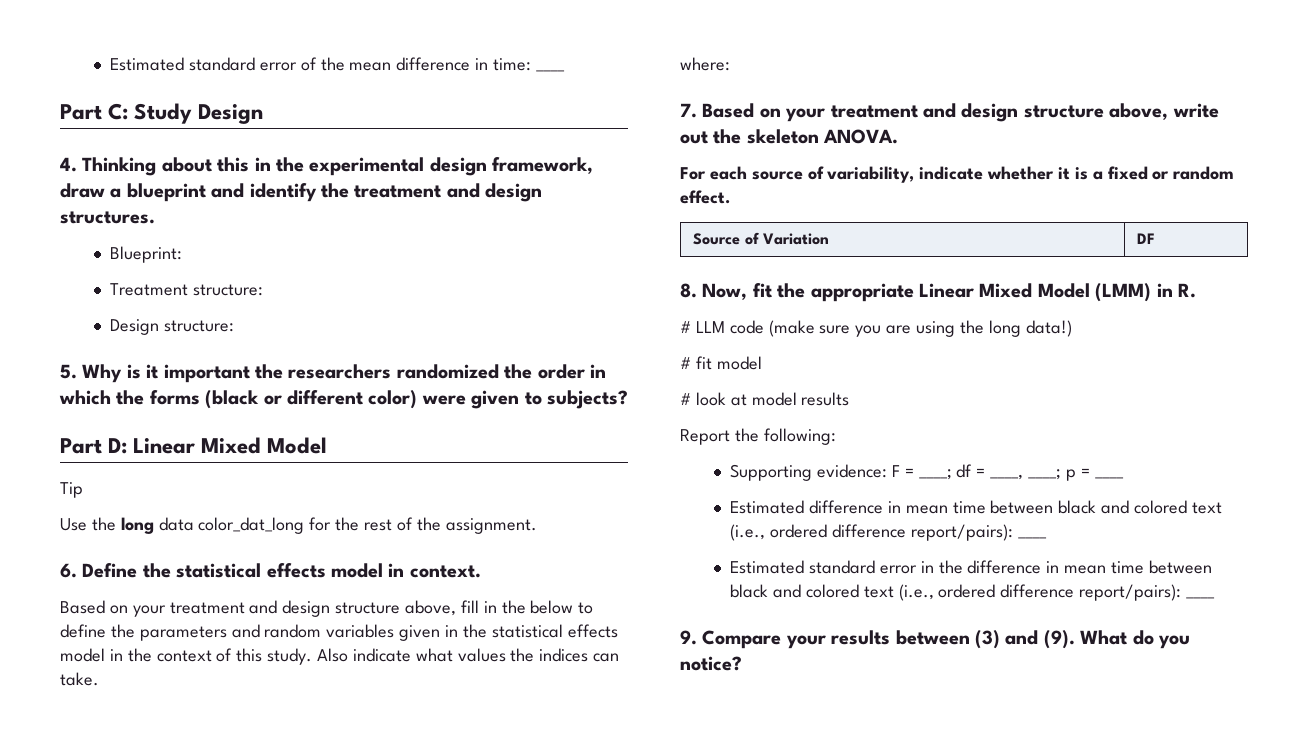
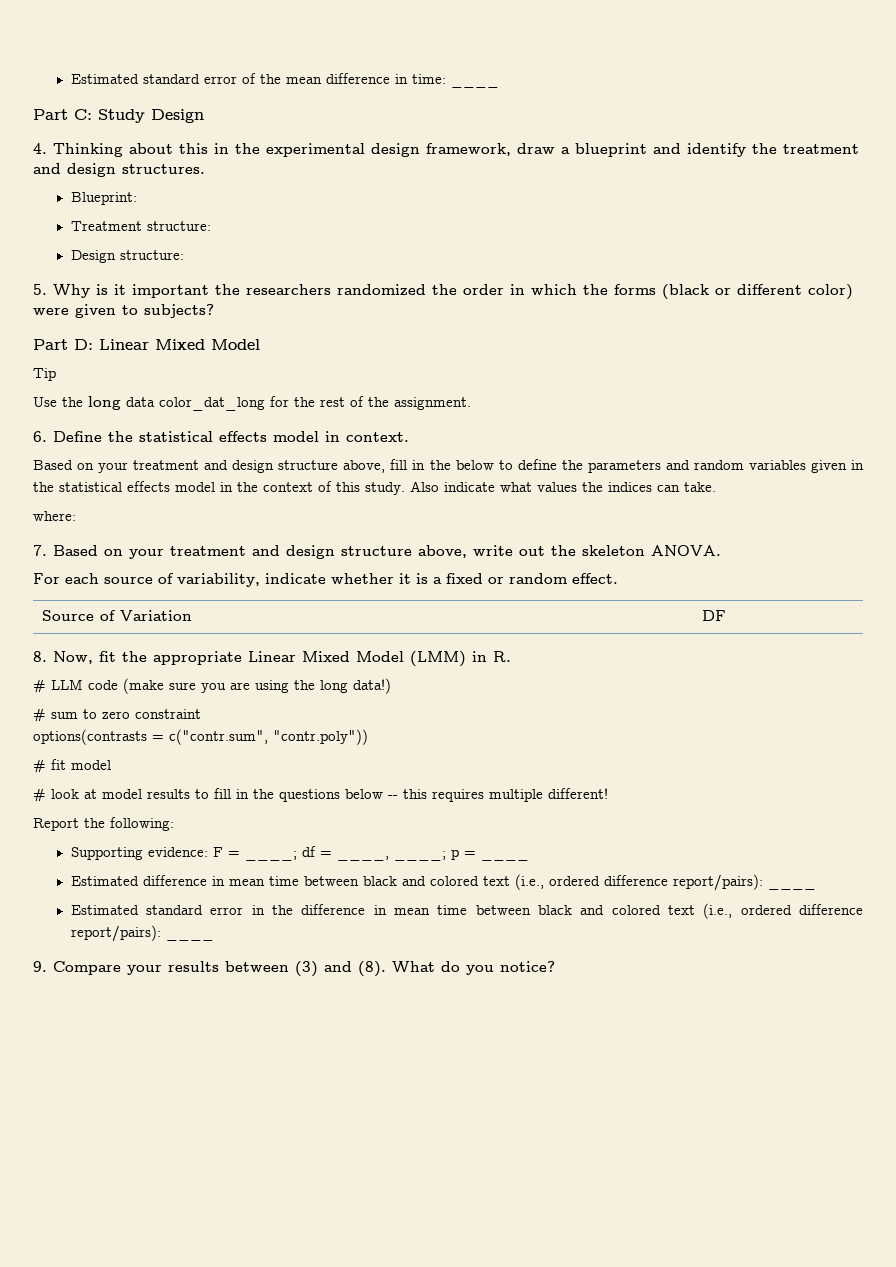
+ # sum to zero constraint
+ options(contrasts = c("contr.sum", "contr.poly"))
- # look at model results
+ # look at model results to fill in the questions below -- this requires multiple different!
- 9. Compare your results between (3) and (9).
+ 9. Compare your results between (3) and (8).

